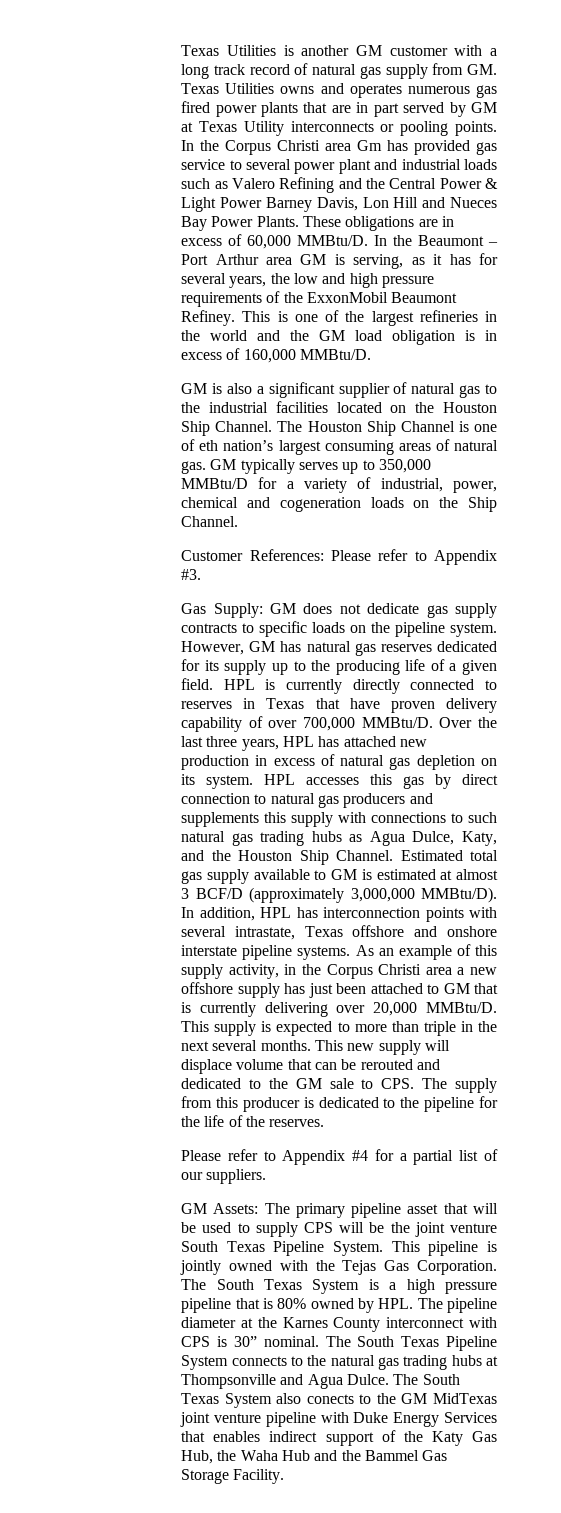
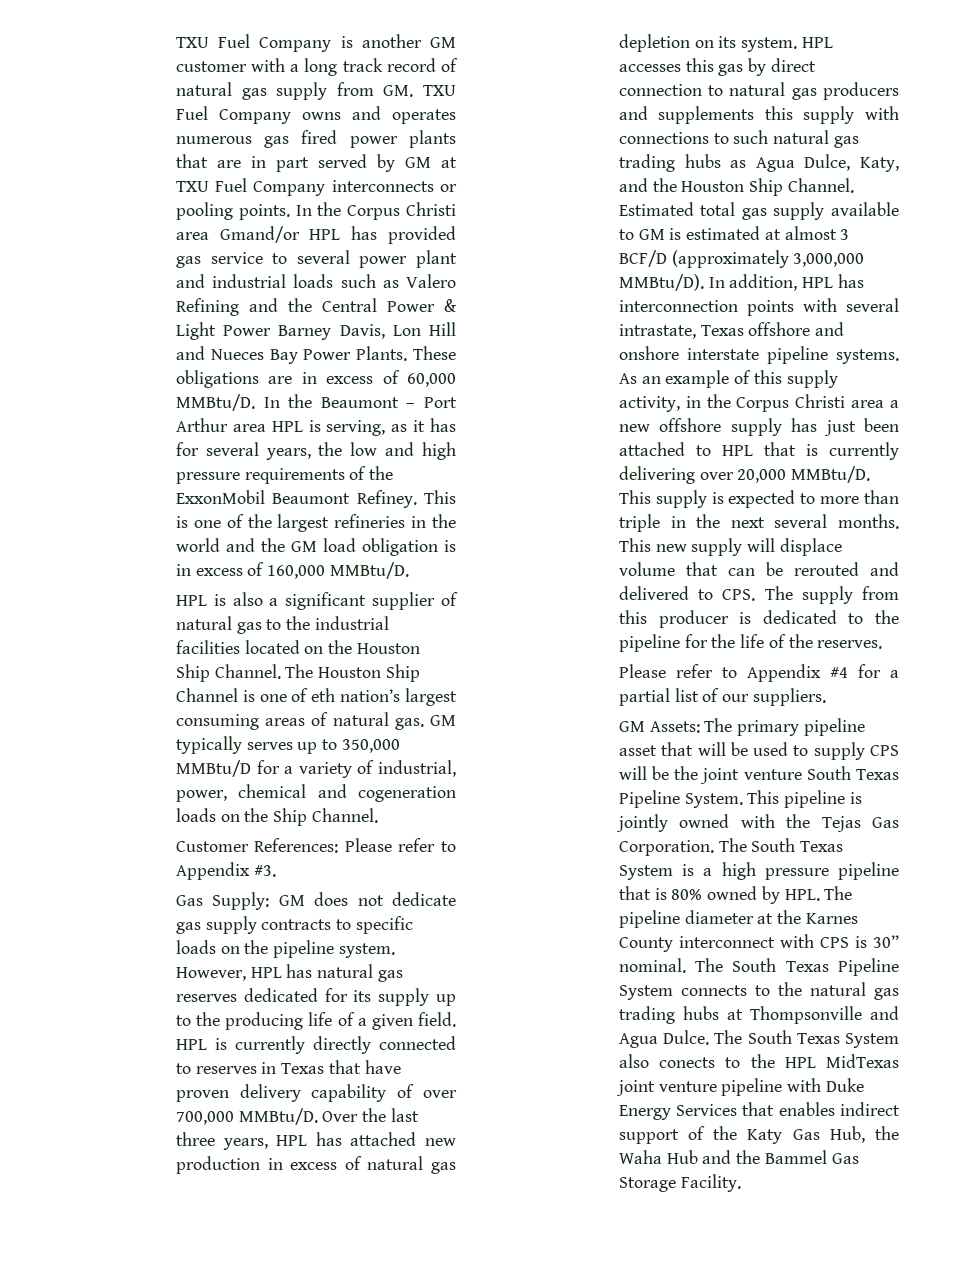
- Texas Utilities is another GM customer with a long track record of natural gas supply from GM. Texas Utilities owns and operates numerous gas fired power plants that are in part served by GM at Texas Utility interconnects or pooling points.
+ TXU Fuel Company is another GM customer with a long track record of natural gas supply from GM. TXU Fuel Company owns and operates numerous gas fired power plants that are in part served by GM at TXU Fuel Company interconnects or pooling points.
- In the Corpus Christi area Gm has provided gas service to several power plant and industrial loads such as Valero Refining and the Central Power & Light Power Barney Davis, Lon Hill and Nueces Bay Power Plants.
+ In the Corpus Christi area Gmand/or HPL has provided gas service to several power plant and industrial loads such as Valero Refining and the Central Power & Light Power Barney Davis, Lon Hill and Nueces Bay Power Plants.
- In the Beaumont – Port Arthur area GM is serving, as it has for several years, the low and high pressure requirements of the ExxonMobil Beaumont Refiney.
+ In the Beaumont – Port Arthur area HPL is serving, as it has for several years, the low and high pressure requirements of the ExxonMobil Beaumont Refiney.
- GM is also a significant supplier of natural gas to the industrial facilities located on the Houston Ship Channel.
+ HPL is also a significant supplier of natural gas to the industrial facilities located on the Houston Ship Channel.
- However, GM has natural gas reserves dedicated for its supply up to the producing life of a given field.
+ However, HPL has natural gas reserves dedicated for its supply up to the producing life of a given field.
- As an example of this supply activity, in the Corpus Christi area a new offshore supply has just been attached to GM that is currently delivering over 20,000 MMBtu/D.
+ As an example of this supply activity, in the Corpus Christi area a new offshore supply has just been attached to HPL that is currently delivering over 20,000 MMBtu/D.
- This new supply will displace volume that can be rerouted and dedicated to the GM sale to CPS. The supply from this producer is dedicated to the pipeline for the life of the reserves.
+ This new supply will displace volume that can be rerouted and delivered to CPS. The supply from this producer is dedicated to the pipeline for the life of the reserves.
- The South Texas System also conects to the GM MidTexas joint venture pipeline with Duke Energy Services that enables indirect support of the Katy Gas Hub, the Waha Hub and the Bammel Gas Storage Facility.
+ The South Texas System also conects to the HPL MidTexas joint venture pipeline with Duke Energy Services that enables indirect support of the Katy Gas Hub, the Waha Hub and the Bammel Gas Storage Facility.

